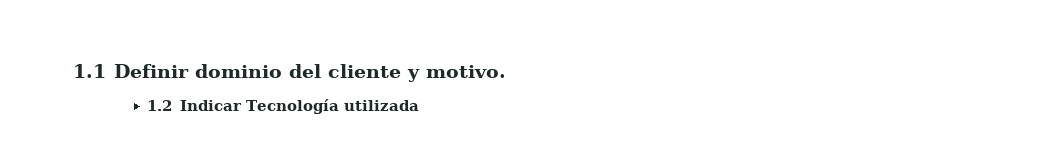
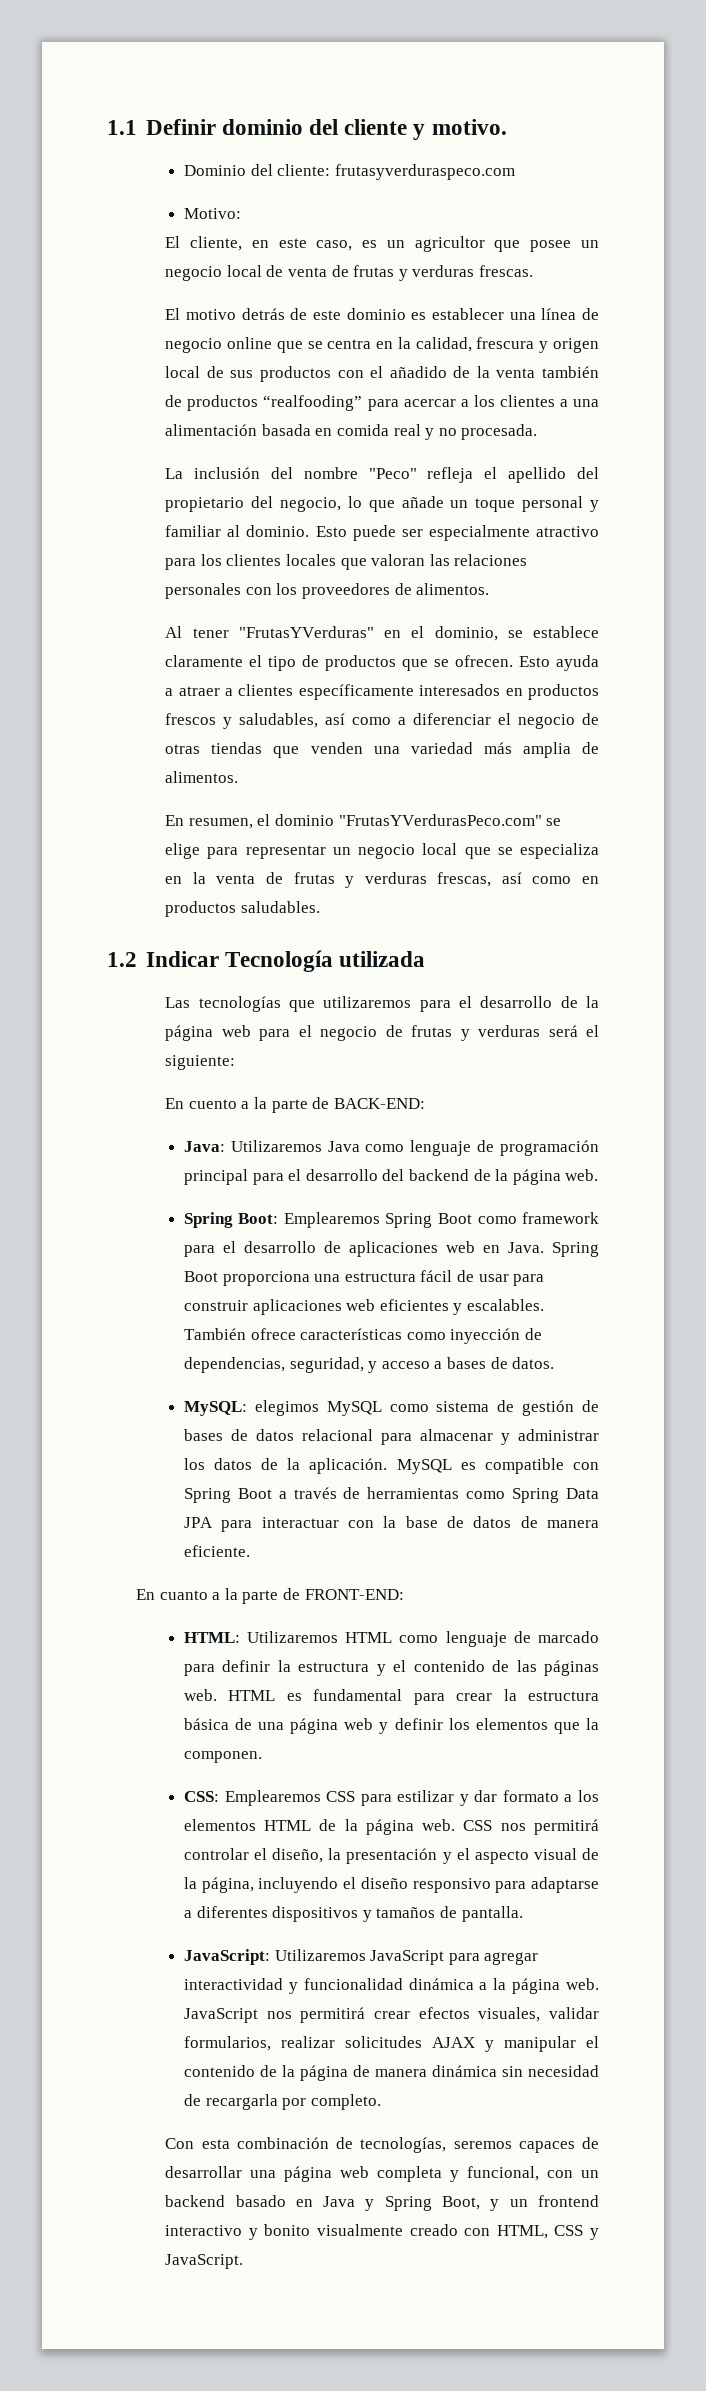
+ Dominio del cliente: frutasyverduraspeco.com
+ Motivo:
+ El cliente, en este caso, es un agricultor que posee un negocio local de venta de frutas y verduras frescas.
+ El motivo detrás de este dominio es establecer una línea de negocio online que se centra en la calidad, frescura y origen local de sus productos con el añadido de la venta también de productos “realfooding” para acercar a los clientes a una alimentación basada en comida real y no procesada.
+ La inclusión del nombre "Peco" refleja el apellido del propietario del negocio, lo que añade un toque personal y familiar al dominio. Esto puede ser especialmente atractivo para los clientes locales que valoran las relaciones personales con los proveedores de alimentos.
+ Al tener "FrutasYVerduras" en el dominio, se establece claramente el tipo de productos que se ofrecen. Esto ayuda a atraer a clientes específicamente interesados en productos frescos y saludables, así como a diferenciar el negocio de otras tiendas que venden una variedad más amplia de alimentos.
+ En resumen, el dominio "FrutasYVerdurasPeco.com" se elige para representar un negocio local que se especializa en la venta de frutas y verduras frescas, así como en productos saludables.
  1.2 Indicar Tecnología utilizada
+ Las tecnologías que utilizaremos para el desarrollo de la página web para el negocio de frutas y verduras será el siguiente:
+ En cuento a la parte de BACK-END:
+ Java: Utilizaremos Java como lenguaje de programación principal para el desarrollo del backend de la página web.
+ Spring Boot: Emplearemos Spring Boot como framework para el desarrollo de aplicaciones web en Java. Spring Boot proporciona una estructura fácil de usar para construir aplicaciones web eficientes y escalables. También ofrece características como inyección de dependencias, seguridad, y acceso a bases de datos.
+ MySQL: elegimos MySQL como sistema de gestión de bases de datos relacional para almacenar y administrar los datos de la aplicación. MySQL es compatible con Spring Boot a través de herramientas como Spring Data JPA para interactuar con la base de datos de manera eficiente.
+ En cuanto a la parte de FRONT-END:
+ HTML: Utilizaremos HTML como lenguaje de marcado para definir la estructura y el contenido de las páginas web. HTML es fundamental para crear la estructura básica de una página web y definir los elementos que la componen.
+ CSS: Emplearemos CSS para estilizar y dar formato a los elementos HTML de la página web. CSS nos permitirá controlar el diseño, la presentación y el aspecto visual de la página, incluyendo el diseño responsivo para adaptarse a diferentes dispositivos y tamaños de pantalla.
+ JavaScript: Utilizaremos JavaScript para agregar interactividad y funcionalidad dinámica a la página web. JavaScript nos permitirá crear efectos visuales, validar formularios, realizar solicitudes AJAX y manipular el contenido de la página de manera dinámica sin necesidad de recargarla por completo.
+ Con esta combinación de tecnologías, seremos capaces de desarrollar una página web completa y funcional, con un backend basado en Java y Spring Boot, y un frontend interactivo y bonito visualmente creado con HTML, CSS y JavaScript.

